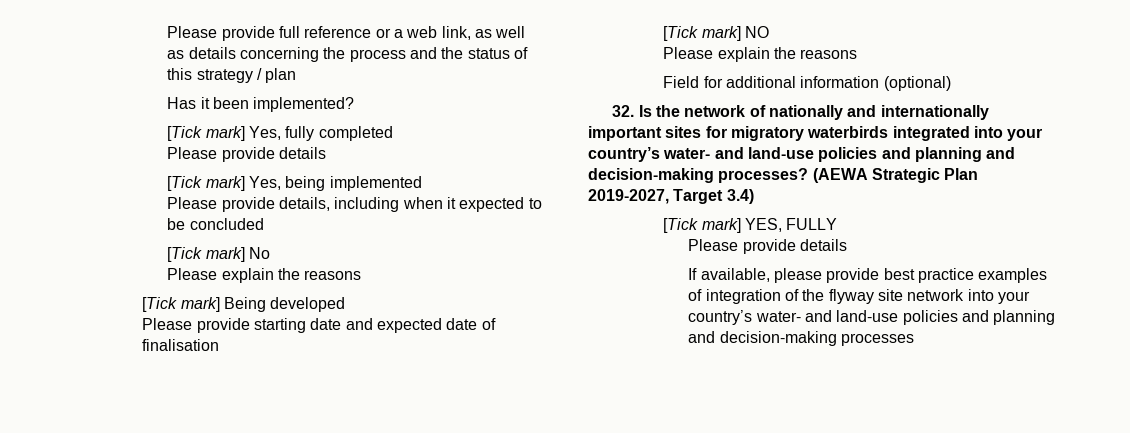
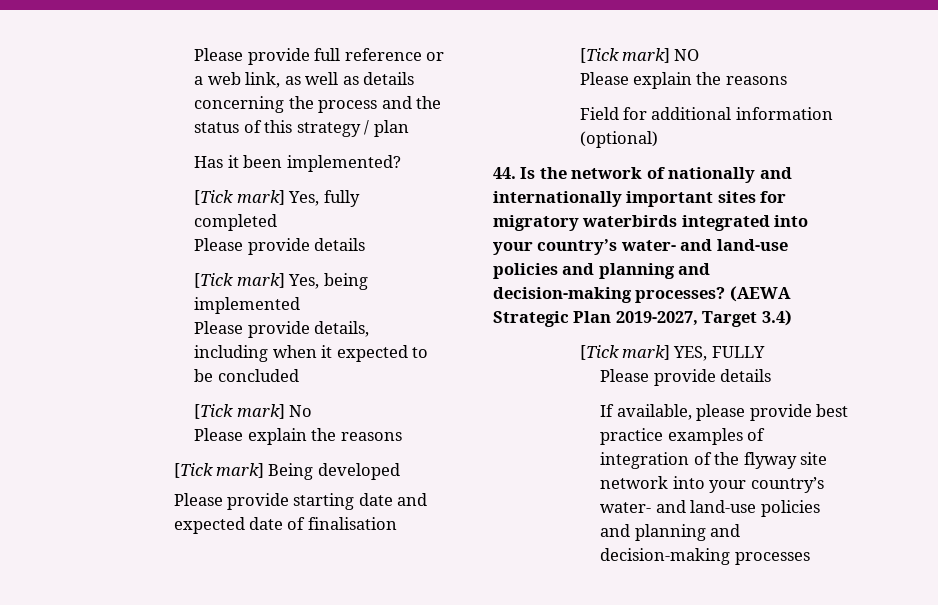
- 32. Is the network of nationally and internationally important sites for migratory waterbirds integrated into your country’s water- and land-use policies and planning and decision-making processes?
+ 44. Is the network of nationally and internationally important sites for migratory waterbirds integrated into your country’s water- and land-use policies and planning and decision-making processes?

